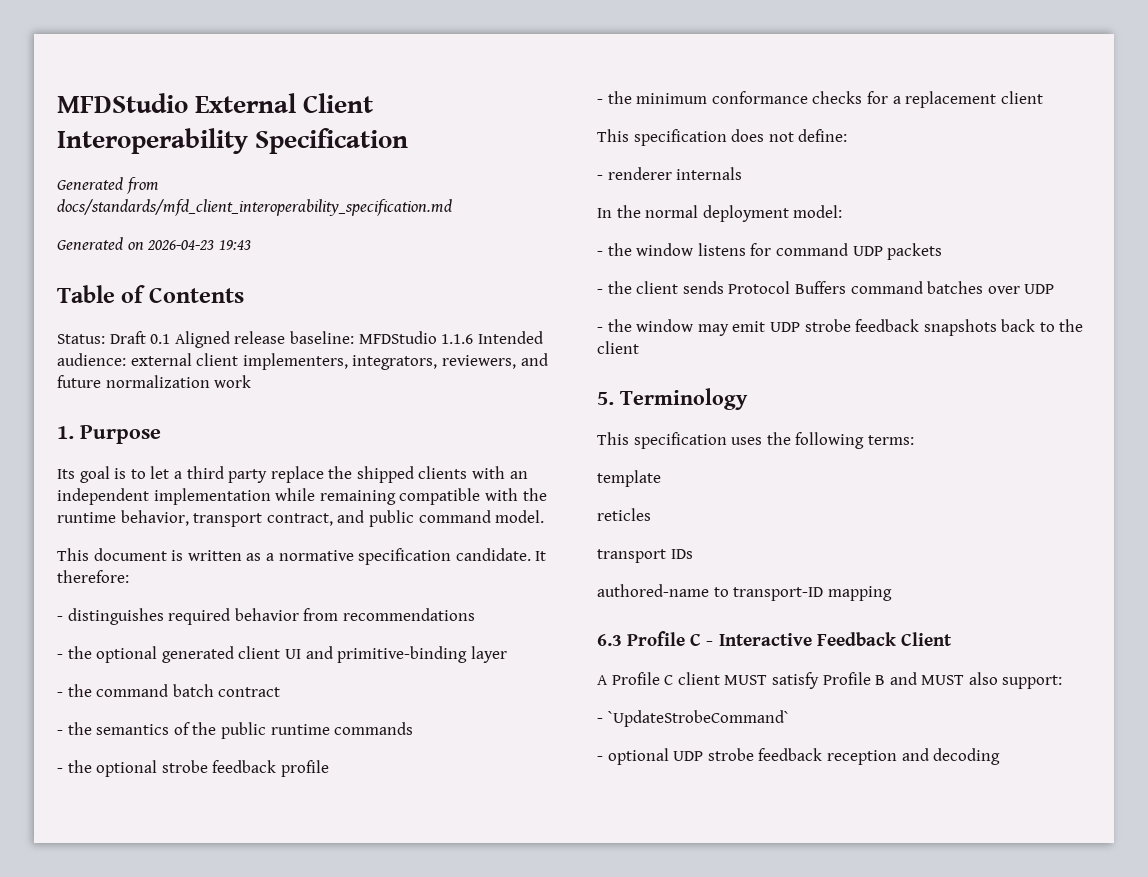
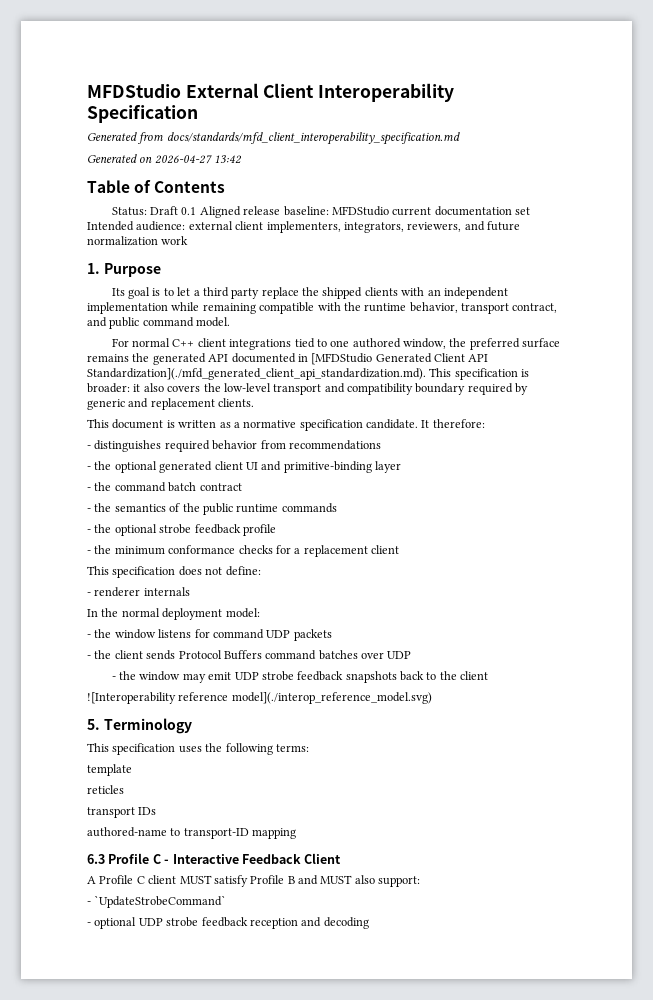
- Generated on 2026-04-23 19:43
+ Generated on 2026-04-27 13:42
- Status: Draft 0.1 Aligned release baseline: MFDStudio 1.1.6 Intended audience: external client implementers, integrators, reviewers, and future normalization work
+ Status: Draft 0.1 Aligned release baseline: MFDStudio current documentation set Intended audience: external client implementers, integrators, reviewers, and future normalization work
+ For normal C++ client integrations tied to one authored window, the preferred surface remains the generated API documented in [MFDStudio Generated Client API Standardization](./mfd_generated_client_api_standardization.md). This specification is broader: it also covers the low-level transport and compatibility boundary required by generic and replacement clients.
+ ![Interoperability reference model](./interop_reference_model.svg)

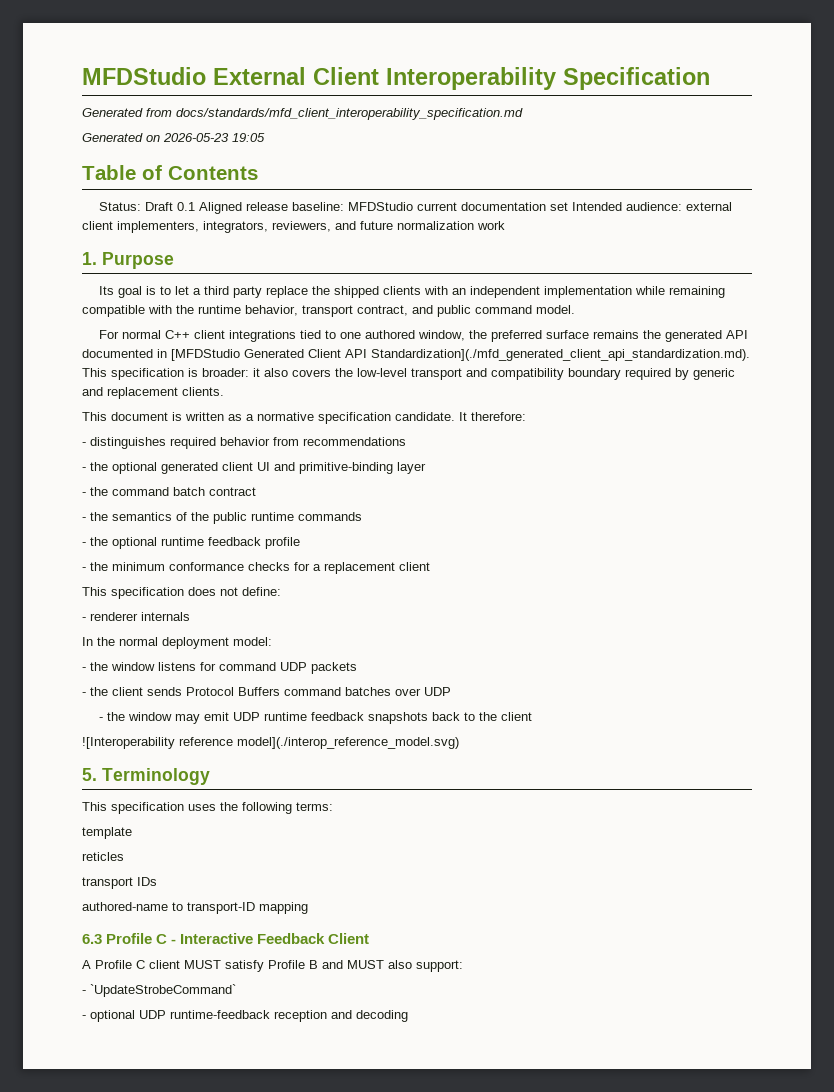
- Generated on 2026-04-27 13:42
+ Generated on 2026-05-23 19:05
- - the optional strobe feedback profile
+ - the optional runtime feedback profile
- - the window may emit UDP strobe feedback snapshots back to the client
+ - the window may emit UDP runtime feedback snapshots back to the client
- - optional UDP strobe feedback reception and decoding
+ - optional UDP runtime-feedback reception and decoding

